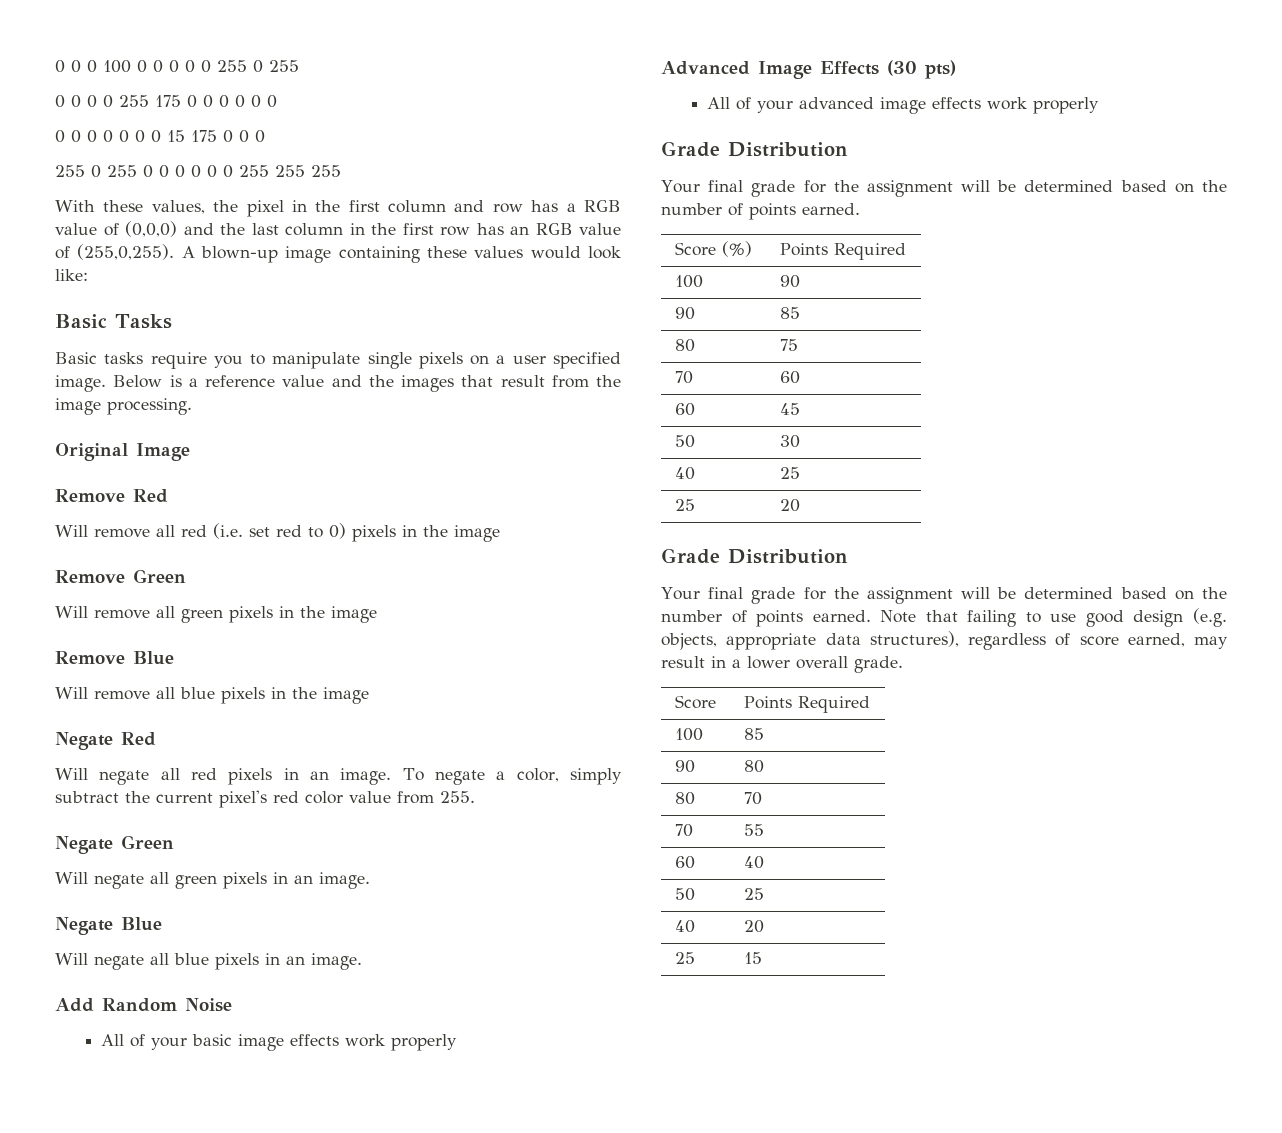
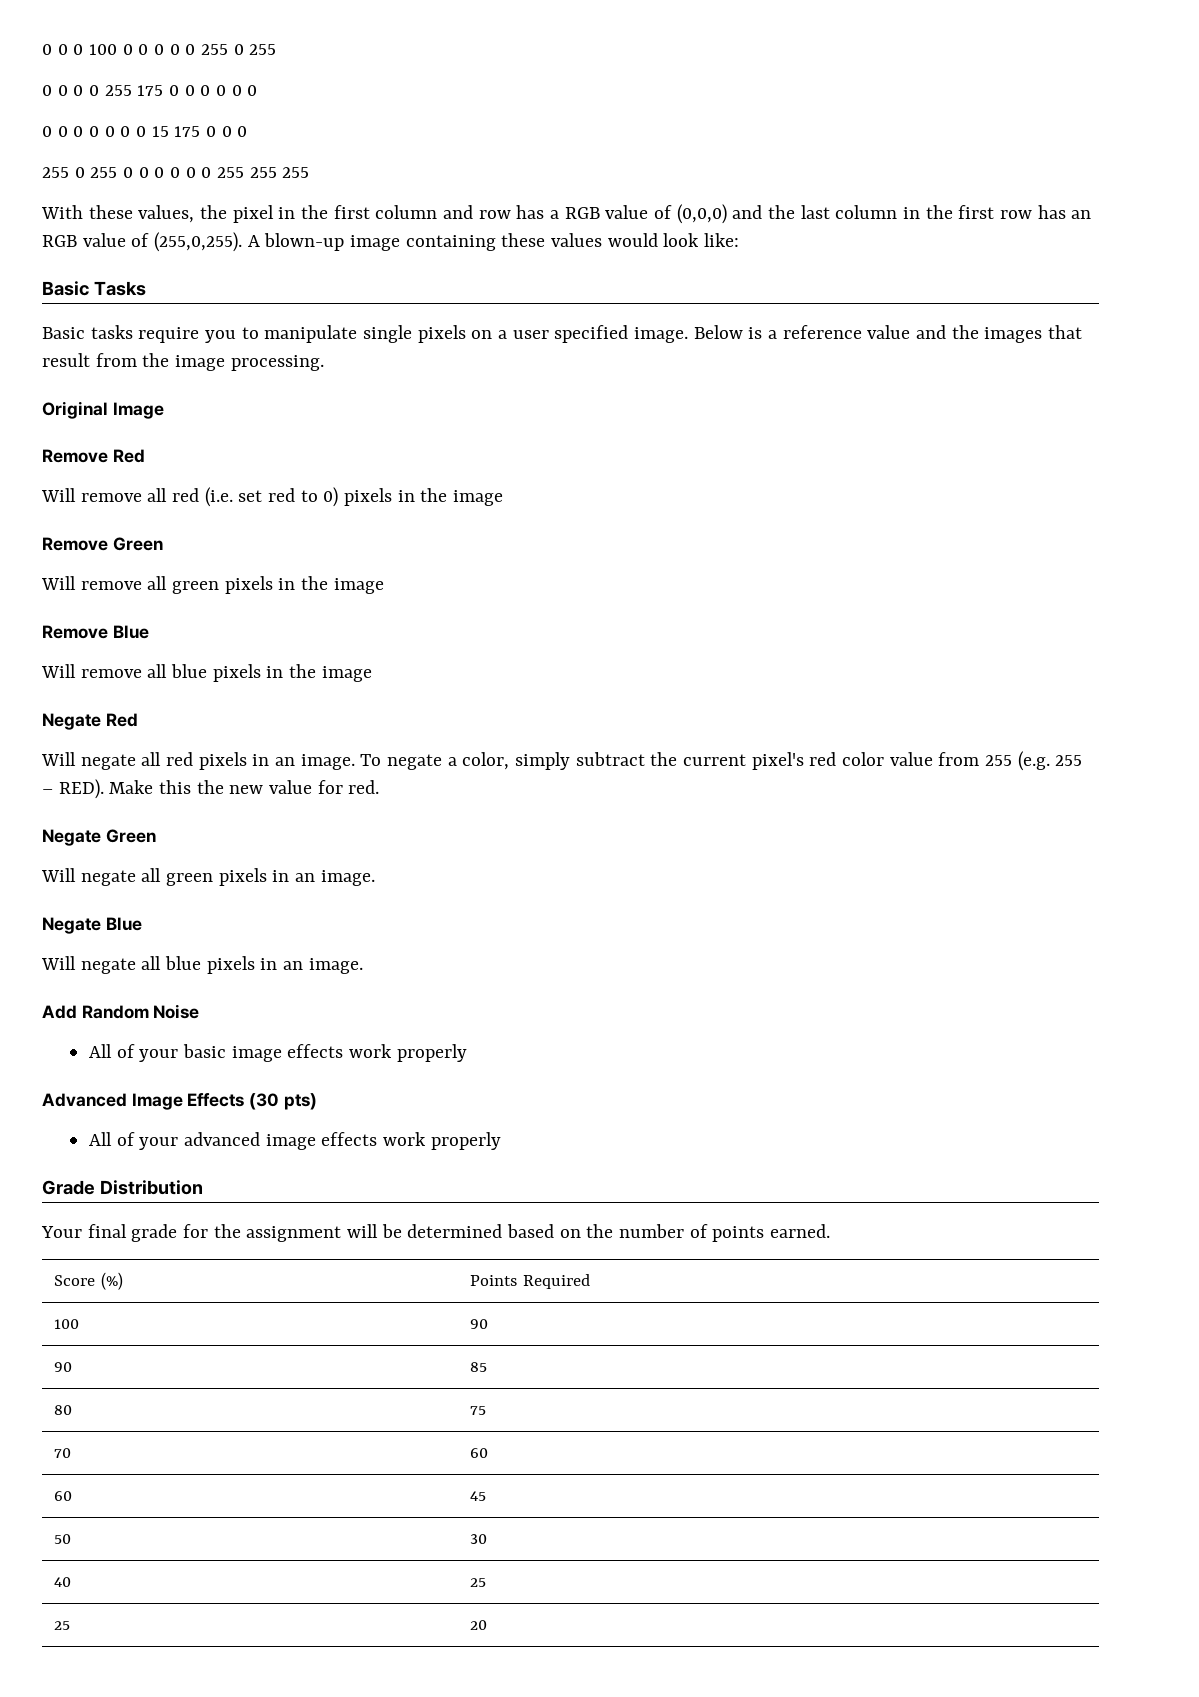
- To negate a color, simply subtract the current pixel's red color value from 255.
+ To negate a color, simply subtract the current pixel's red color value from 255 (e.g. 255 – RED). Make this the new value for red.
  25 | 20
- Grade Distribution
- Your final grade for the assignment will be determined based on the number of points earned. Note that failing to use good design (e.g. objects, appropriate data structures), regardless of score earned, may result in a lower overall grade.
- Score | Points Required
- 100 | 85
- 90 | 80
- 80 | 70
- 70 | 55
- 60 | 40
- 50 | 25
- 40 | 20
- 25 | 15

